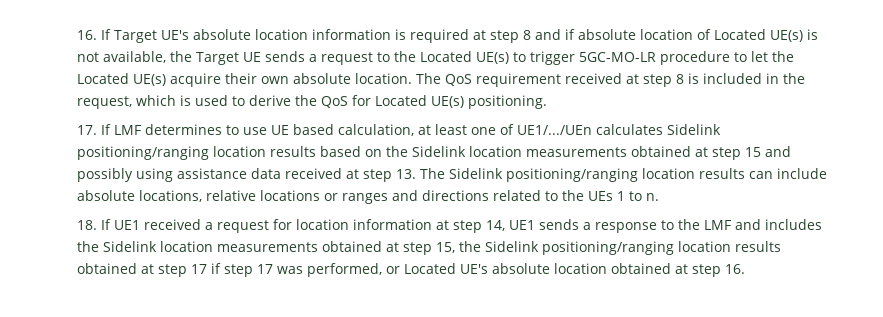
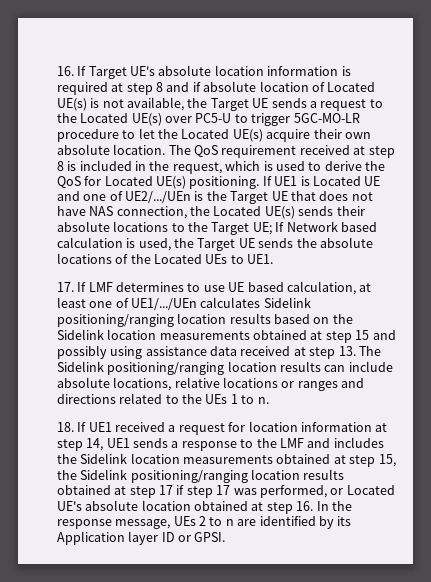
- 16. If Target UE's absolute location information is required at step 8 and if absolute location of Located UE(s) is not available, the Target UE sends a request to the Located UE(s) to trigger 5GC-MO-LR procedure to let the Located UE(s) acquire their own absolute location.
+ 16. If Target UE's absolute location information is required at step 8 and if absolute location of Located UE(s) is not available, the Target UE sends a request to the Located UE(s) over PC5-U to trigger 5GC-MO-LR procedure to let the Located UE(s) acquire their own absolute location.
+ If UE1 is Located UE and one of UE2/.../UEn is the Target UE that does not have NAS connection, the Located UE(s) sends their absolute locations to the Target UE; If Network based calculation is used, the Target UE sends the absolute locations of the Located UEs to UE1.
- 18. If UE1 received a request for location information at step 14, UE1 sends a response to the LMF and includes the Sidelink location measurements obtained at step 15, the Sidelink positioning/ranging location results obtained at step 17 if step 17 was performed, or Located UE's absolute location obtained at step 16.
+ 18. If UE1 received a request for location information at step 14, UE1 sends a response to the LMF and includes the Sidelink location measurements obtained at step 15, the Sidelink positioning/ranging location results obtained at step 17 if step 17 was performed, or Located UE's absolute location obtained at step 16. In the response message, UEs 2 to n are identified by its Application layer ID or GPSI.

